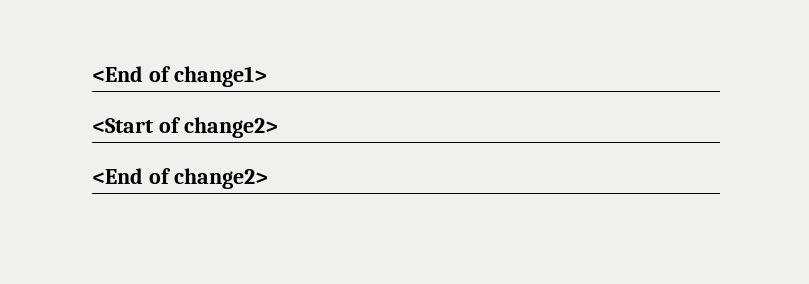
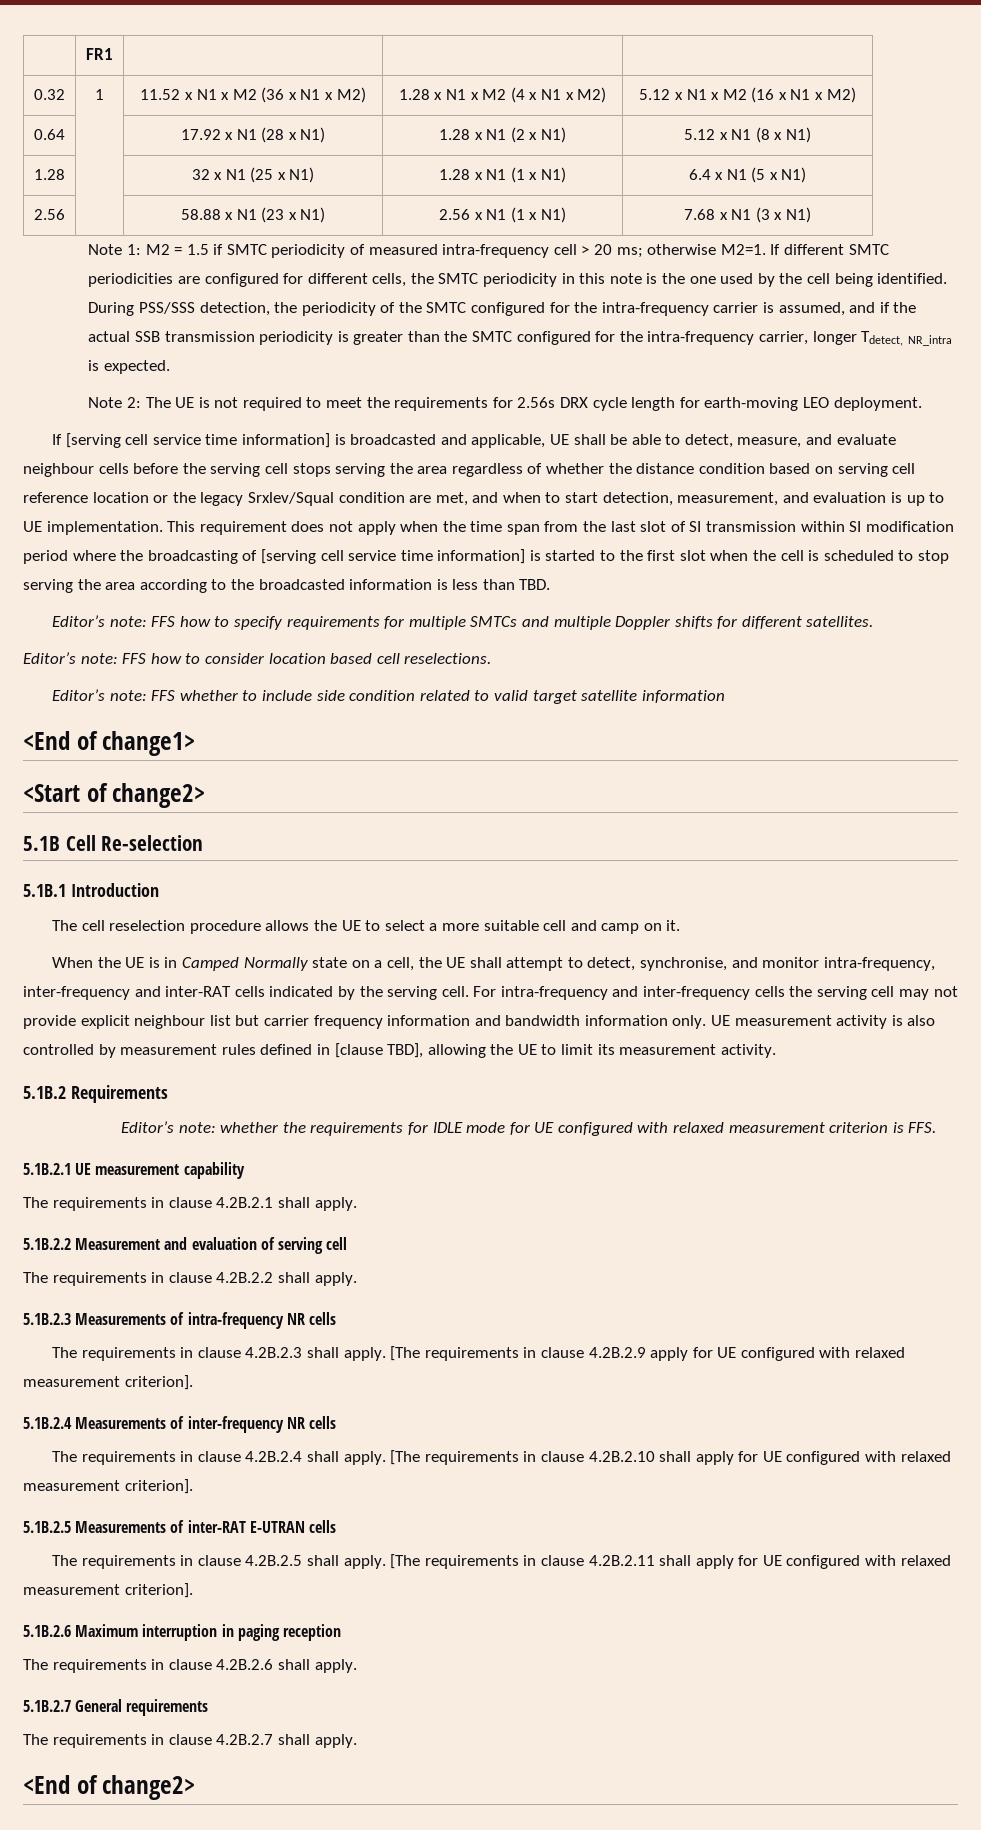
+ | FR1 | | |
+ 0.32 | 1 | 11.52 x N1 x M2 (36 x N1 x M2) | 1.28 x N1 x M2 (4 x N1 x M2) | 5.12 x N1 x M2 (16 x N1 x M2)
+ 0.64 | | 17.92 x N1 (28 x N1) | 1.28 x N1 (2 x N1) | 5.12 x N1 (8 x N1)
+ 1.28 | | 32 x N1 (25 x N1) | 1.28 x N1 (1 x N1) | 6.4 x N1 (5 x N1)
+ 2.56 | | 58.88 x N1 (23 x N1) | 2.56 x N1 (1 x N1) | 7.68 x N1 (3 x N1)
+ Note 1: M2 = 1.5 if SMTC periodicity of measured intra-frequency cell > 20 ms; otherwise M2=1. If different SMTC periodicities are configured for different cells, the SMTC periodicity in this note is the one used by the cell being identified. During PSS/SSS detection, the periodicity of the SMTC configured for the intra-frequency carrier is assumed, and if the actual SSB transmission periodicity is greater than the SMTC configured for the intra-frequency carrier, longer Tdetect, NR_intra is expected.
+ Note 2: The UE is not required to meet the requirements for 2.56s DRX cycle length for earth-moving LEO deployment.
+ If [serving cell service time information] is broadcasted and applicable, UE shall be able to detect, measure, and evaluate neighbour cells before the serving cell stops serving the area regardless of whether the distance condition based on serving cell reference location or the legacy Srxlev/Squal condition are met, and when to start detection, measurement, and evaluation is up to UE implementation. This requirement does not apply when the time span from the last slot of SI transmission within SI modification period where the broadcasting of [serving cell service time information] is started to the first slot when the cell is scheduled to stop serving the area according to the broadcasted information is less than TBD.
+ Editor’s note: FFS how to specify requirements for multiple SMTCs and multiple Doppler shifts for different satellites.
+ Editor’s note: FFS how to consider location based cell reselections.
+ Editor’s note: FFS whether to include side condition related to valid target satellite information
+ 5.1B Cell Re-selection
+ 5.1B.1 Introduction
+ The cell reselection procedure allows the UE to select a more suitable cell and camp on it.
+ When the UE is in Camped Normally state on a cell, the UE shall attempt to detect, synchronise, and monitor intra-frequency, inter-frequency and inter-RAT cells indicated by the serving cell. For intra-frequency and inter-frequency cells the serving cell may not provide explicit neighbour list but carrier frequency information and bandwidth information only. UE measurement activity is also controlled by measurement rules defined in [clause TBD], allowing the UE to limit its measurement activity.
+ 5.1B.2 Requirements
+ Editor’s note: whether the requirements for IDLE mode for UE configured with relaxed measurement criterion is FFS.
+ 5.1B.2.1 UE measurement capability
+ The requirements in clause 4.2B.2.1 shall apply.
+ 5.1B.2.2 Measurement and evaluation of serving cell
+ The requirements in clause 4.2B.2.2 shall apply.
+ 5.1B.2.3 Measurements of intra-frequency NR cells
+ The requirements in clause 4.2B.2.3 shall apply. [The requirements in clause 4.2B.2.9 apply for UE configured with relaxed measurement criterion].
+ 5.1B.2.4 Measurements of inter-frequency NR cells
+ The requirements in clause 4.2B.2.4 shall apply. [The requirements in clause 4.2B.2.10 shall apply for UE configured with relaxed measurement criterion].
+ 5.1B.2.5 Measurements of inter-RAT E-UTRAN cells
+ The requirements in clause 4.2B.2.5 shall apply. [The requirements in clause 4.2B.2.11 shall apply for UE configured with relaxed measurement criterion].
+ 5.1B.2.6 Maximum interruption in paging reception
+ The requirements in clause 4.2B.2.6 shall apply.
+ 5.1B.2.7 General requirements
+ The requirements in clause 4.2B.2.7 shall apply.

